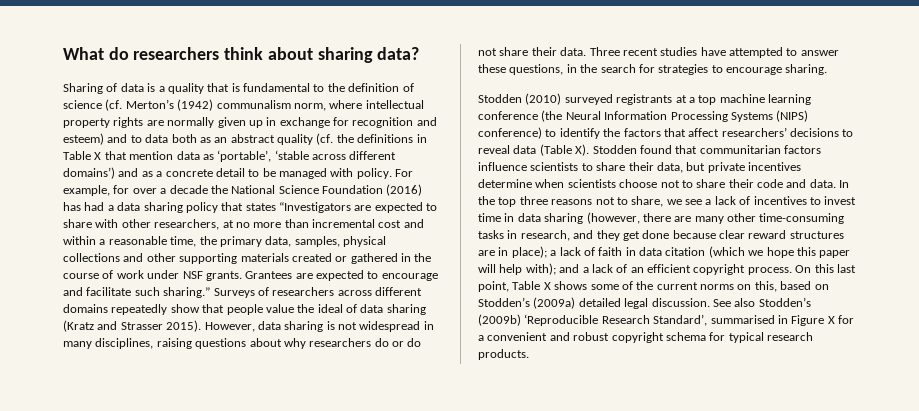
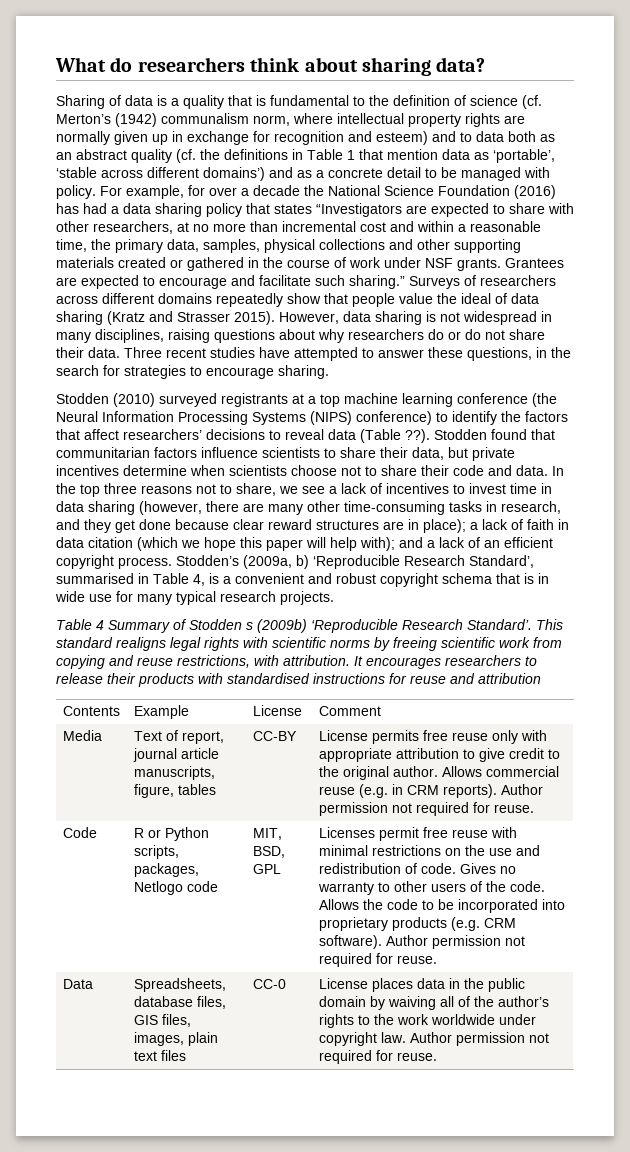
- Sharing of data is a quality that is fundamental to the definition of science (cf. Merton’s (1942) communalism norm, where intellectual property rights are normally given up in exchange for recognition and esteem) and to data both as an abstract quality (cf. the definitions in Table X that mention data as ‘portable’, ‘stable across different domains’) and as a concrete detail to be managed with policy.
+ Sharing of data is a quality that is fundamental to the definition of science (cf. Merton’s (1942) communalism norm, where intellectual property rights are normally given up in exchange for recognition and esteem) and to data both as an abstract quality (cf. the definitions in Table 1 that mention data as ‘portable’, ‘stable across different domains’) and as a concrete detail to be managed with policy.
- Stodden (2010) surveyed registrants at a top machine learning conference (the Neural Information Processing Systems (NIPS) conference) to identify the factors that affect researchers’ decisions to reveal data (Table X). Stodden found that communitarian factors influence scientists to share their data, but private incentives determine when scientists choose not to share their code and data.
+ Stodden (2010) surveyed registrants at a top machine learning conference (the Neural Information Processing Systems (NIPS) conference) to identify the factors that affect researchers’ decisions to reveal data (Table ??). Stodden found that communitarian factors influence scientists to share their data, but private incentives determine when scientists choose not to share their code and data.
- On this last point, Table X shows some of the current norms on this, based on Stodden’s (2009a) detailed legal discussion. See also Stodden’s (2009b) ‘Reproducible Research Standard’, summarised in Figure X for a convenient and robust copyright schema for typical research products.
+ Stodden’s (2009a, b) ‘Reproducible Research Standard’, summarised in Table 4, is a convenient and robust copyright schema that is in wide use for many typical research projects.
+ Table 4 Summary of Stodden s (2009b) ‘Reproducible Research Standard’. This standard realigns legal rights with scientific norms by freeing scientific work from copying and reuse restrictions, with attribution. It encourages researchers to release their products with standardised instructions for reuse and attribution
+ Contents | Example | License | Comment
+ Media | Text of report, journal article manuscripts, figure, tables | CC-BY | License permits free reuse only with appropriate attribution to give credit to the original author. Allows commercial reuse (e.g. in CRM reports). Author permission not required for reuse.
+ Code | R or Python scripts, packages, Netlogo code | MIT, BSD, GPL | Licenses permit free reuse with minimal restrictions on the use and redistribution of code. Gives no warranty to other users of the code. Allows the code to be incorporated into proprietary products (e.g. CRM software). Author permission not required for reuse.
+ Data | Spreadsheets, database files, GIS files, images, plain text files | CC-0 | License places data in the public domain by waiving all of the author’s rights to the work worldwide under copyright law. Author permission not required for reuse.

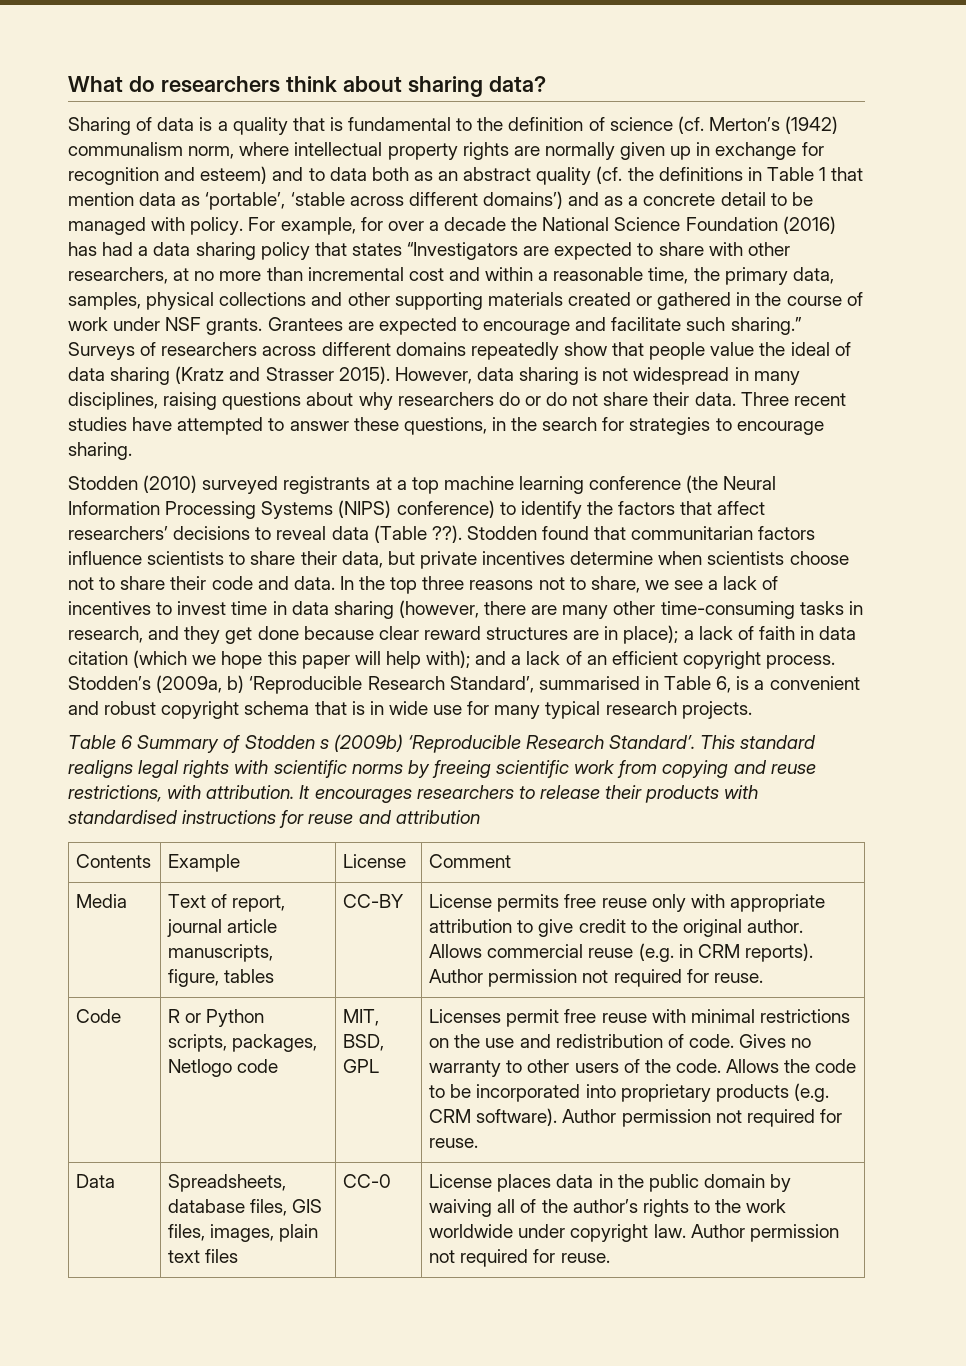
- Stodden’s (2009a, b) ‘Reproducible Research Standard’, summarised in Table 4, is a convenient and robust copyright schema that is in wide use for many typical research projects.
+ Stodden’s (2009a, b) ‘Reproducible Research Standard’, summarised in Table 6, is a convenient and robust copyright schema that is in wide use for many typical research projects.
- Table 4 Summary of Stodden s (2009b) ‘Reproducible Research Standard’.
+ Table 6 Summary of Stodden s (2009b) ‘Reproducible Research Standard’.

